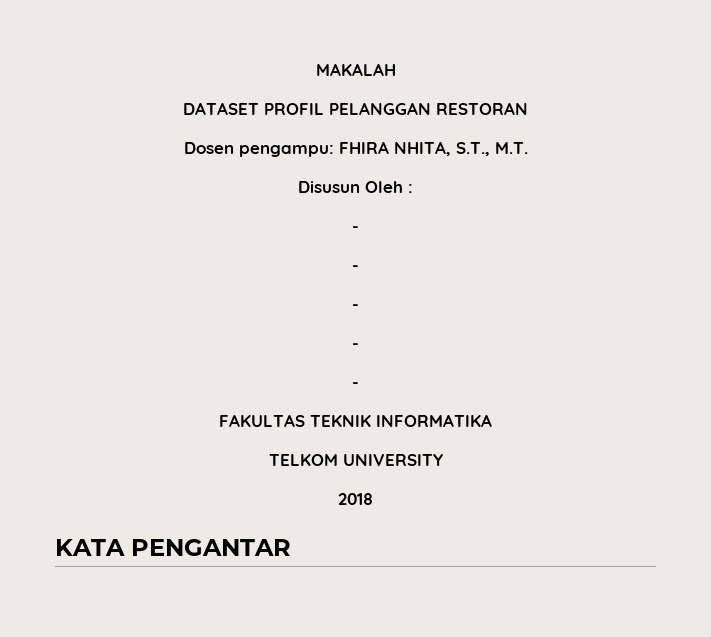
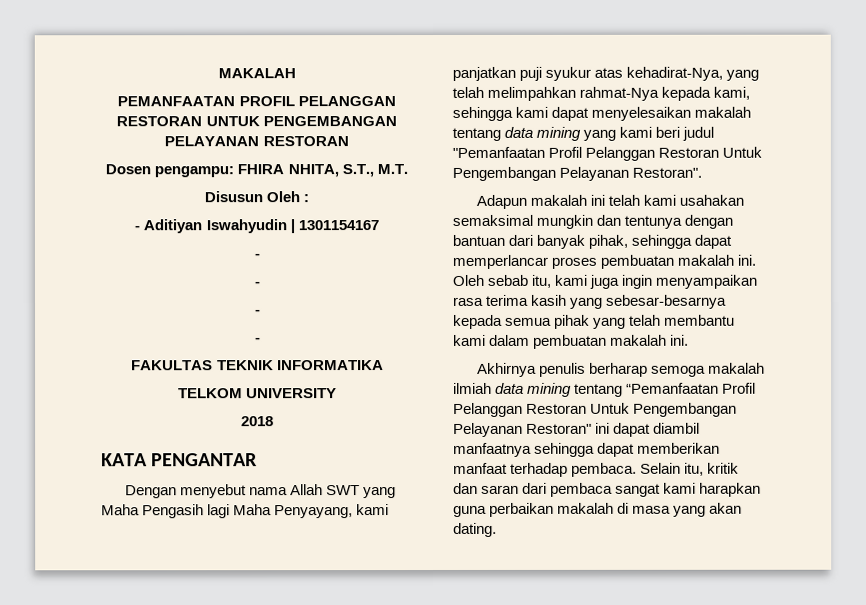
- DATASET PROFIL PELANGGAN RESTORAN
+ PEMANFAATAN PROFIL PELANGGAN RESTORAN UNTUK PENGEMBANGAN PELAYANAN RESTORAN
  Disusun Oleh :
- -
+ - Aditiyan Iswahyudin | 1301154167
+ Dengan menyebut nama Allah SWT yang Maha Pengasih lagi Maha Penyayang, kami panjatkan puji syukur atas kehadirat-Nya, yang telah melimpahkan rahmat-Nya kepada kami, sehingga kami dapat menyelesaikan makalah tentang data mining yang kami beri judul "Pemanfaatan Profil Pelanggan Restoran Untuk Pengembangan Pelayanan Restoran".
+ Adapun makalah ini telah kami usahakan semaksimal mungkin dan tentunya dengan bantuan dari banyak pihak, sehingga dapat memperlancar proses pembuatan makalah ini. Oleh sebab itu, kami juga ingin menyampaikan rasa terima kasih yang sebesar-besarnya kepada semua pihak yang telah membantu kami dalam pembuatan makalah ini.
+ Akhirnya penulis berharap semoga makalah ilmiah data mining tentang “Pemanfaatan Profil Pelanggan Restoran Untuk Pengembangan Pelayanan Restoran" ini dapat diambil manfaatnya sehingga dapat memberikan manfaat terhadap pembaca. Selain itu, kritik dan saran dari pembaca sangat kami harapkan guna perbaikan makalah di masa yang akan dating.

